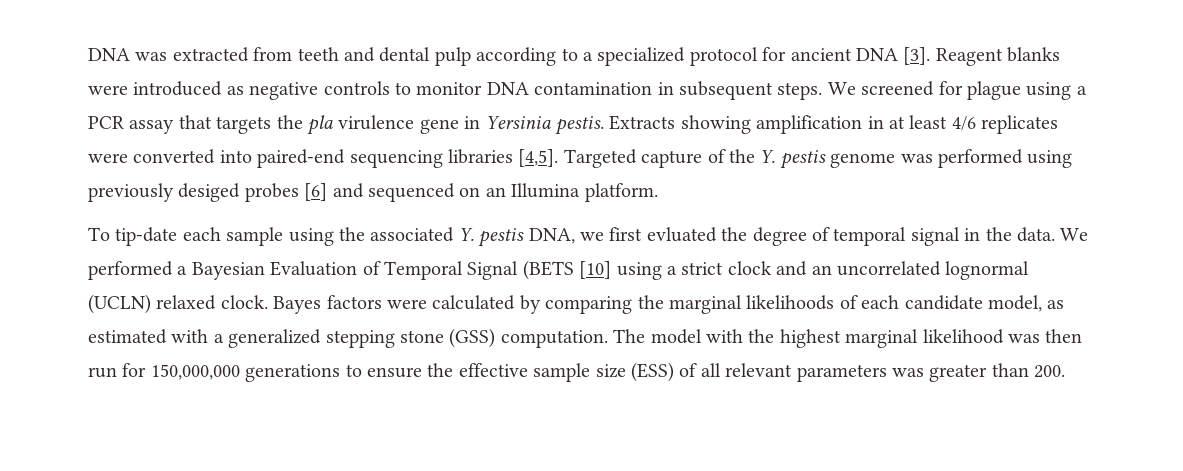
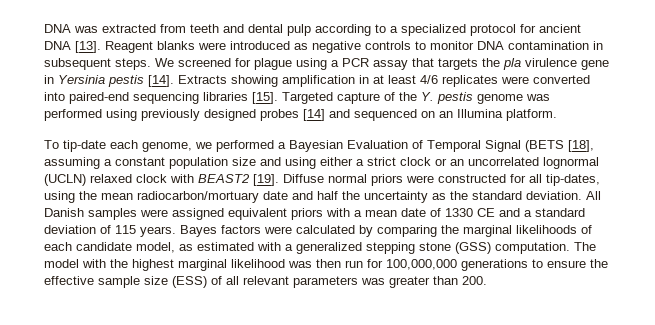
- DNA was extracted from teeth and dental pulp according to a specialized protocol for ancient DNA [3].
+ DNA was extracted from teeth and dental pulp according to a specialized protocol for ancient DNA [13].
- We screened for plague using a PCR assay that targets the pla virulence gene in Yersinia pestis.
+ We screened for plague using a PCR assay that targets the pla virulence gene in Yersinia pestis [14].
- Extracts showing amplification in at least 4/6 replicates were converted into paired-end sequencing libraries [4,5].
+ Extracts showing amplification in at least 4/6 replicates were converted into paired-end sequencing libraries [15].
- Targeted capture of the Y. pestis genome was performed using previously desiged probes [6] and sequenced on an Illumina platform.
+ Targeted capture of the Y. pestis genome was performed using previously designed probes [14] and sequenced on an Illumina platform.
- To tip-date each sample using the associated Y. pestis DNA, we first evluated the degree of temporal signal in the data. We performed a Bayesian Evaluation of Temporal Signal (BETS [10] using a strict clock and an uncorrelated lognormal (UCLN) relaxed clock.
+ To tip-date each genome, we performed a Bayesian Evaluation of Temporal Signal (BETS [18], assuming a constant population size and using either a strict clock or an uncorrelated lognormal (UCLN) relaxed clock with BEAST2 [19]. Diffuse normal priors were constructed for all tip-dates, using the mean radiocarbon/mortuary date and half the uncertainty as the standard deviation. All Danish samples were assigned equivalent priors with a mean date of 1330 CE and a standard deviation of 115 years.
- The model with the highest marginal likelihood was then run for 150,000,000 generations to ensure the effective sample size (ESS) of all relevant parameters was greater than 200.
+ The model with the highest marginal likelihood was then run for 100,000,000 generations to ensure the effective sample size (ESS) of all relevant parameters was greater than 200.

